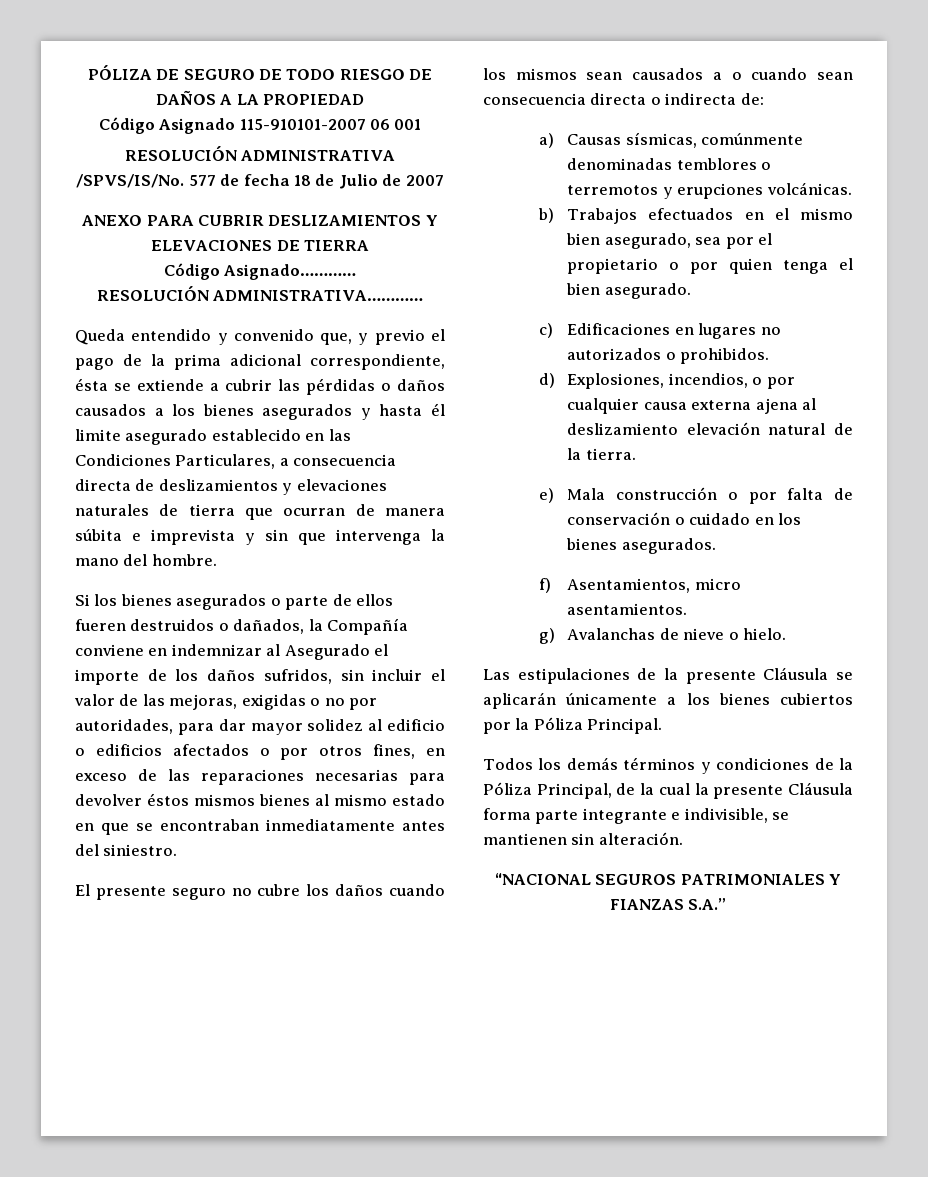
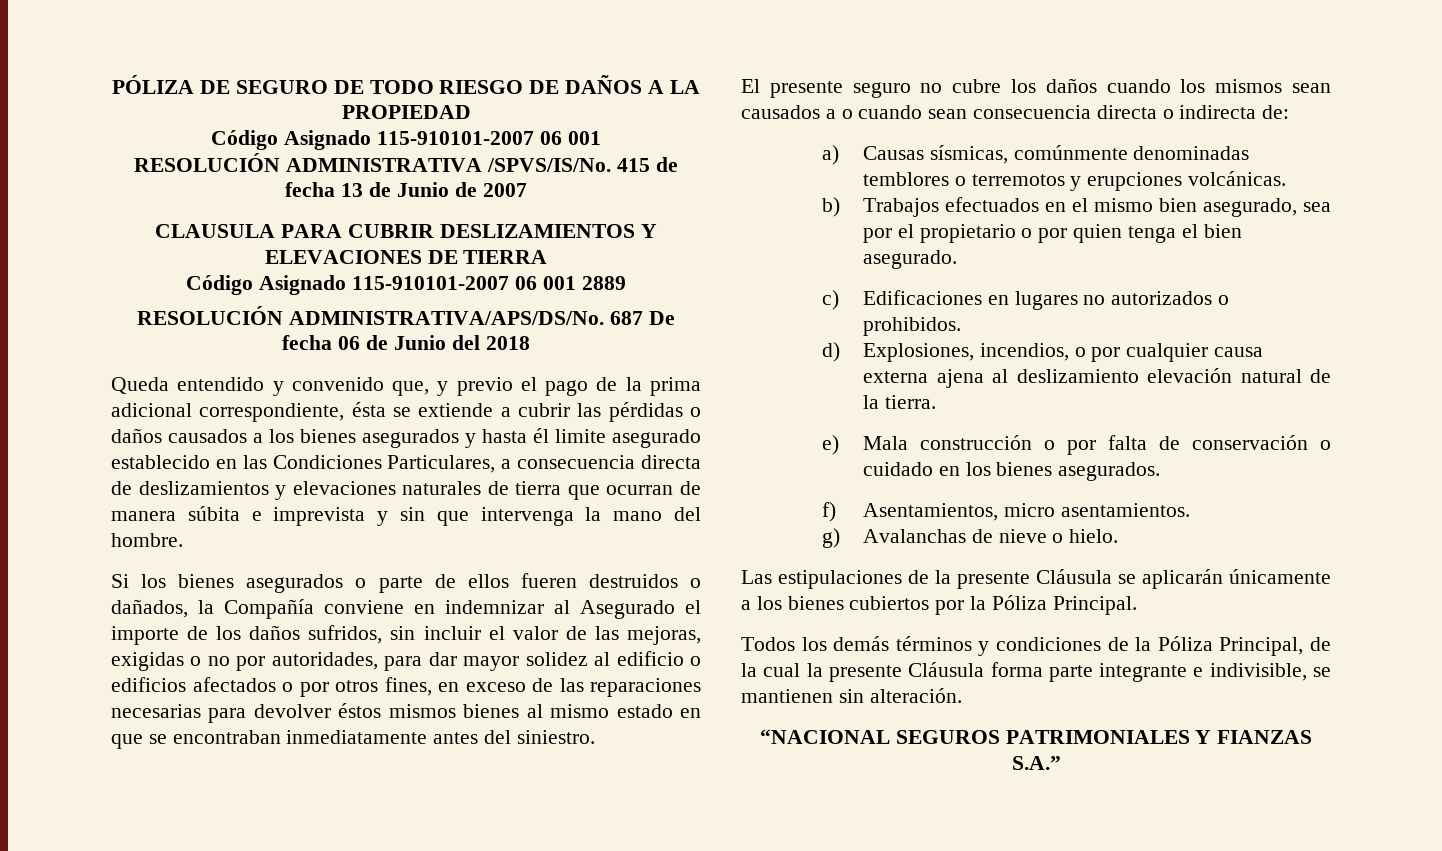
- 577 de fecha 18 de Julio de 2007
+ 415 de fecha 13 de Junio de 2007
- ANEXO PARA CUBRIR DESLIZAMIENTOS Y ELEVACIONES DE TIERRA
+ CLAUSULA PARA CUBRIR DESLIZAMIENTOS Y ELEVACIONES DE TIERRA
- Código Asignado…………
- RESOLUCIÓN ADMINISTRATIVA…………
+ Código Asignado 115-910101-2007 06 001 2889
+ RESOLUCIÓN ADMINISTRATIVA/APS/DS/No. 687 De fecha 06 de Junio del 2018

